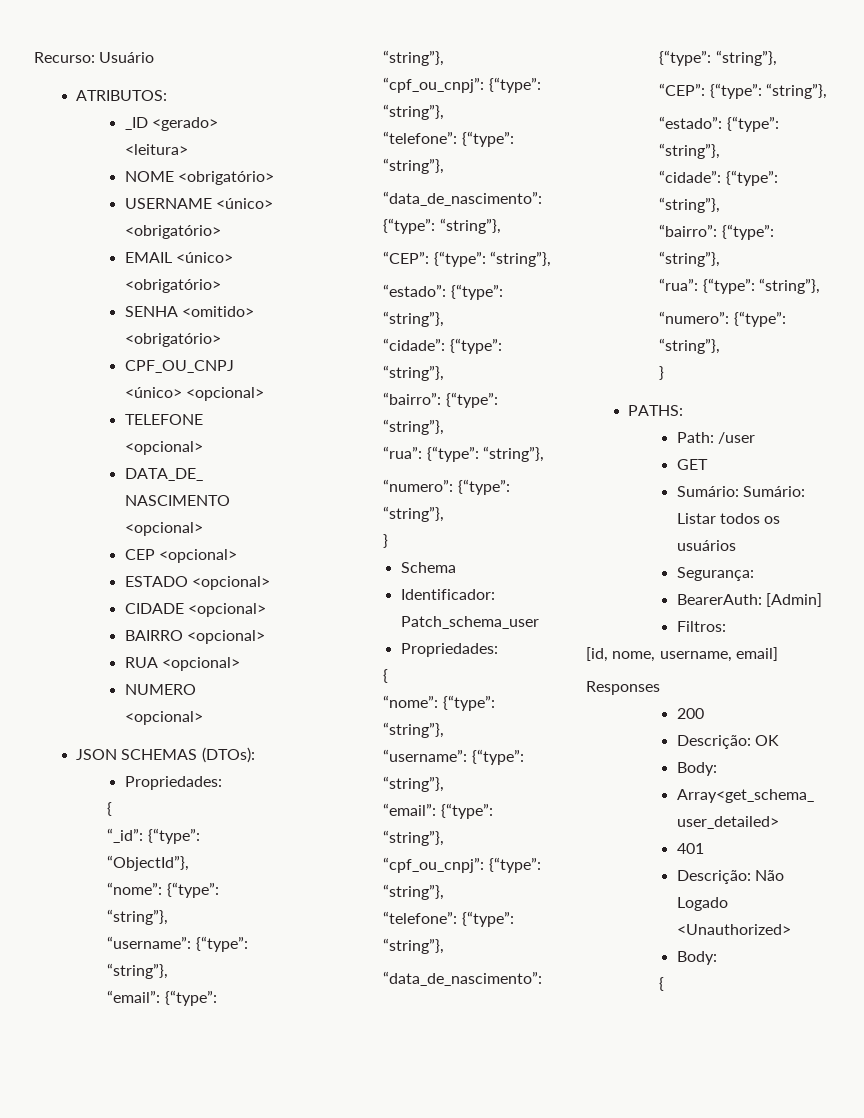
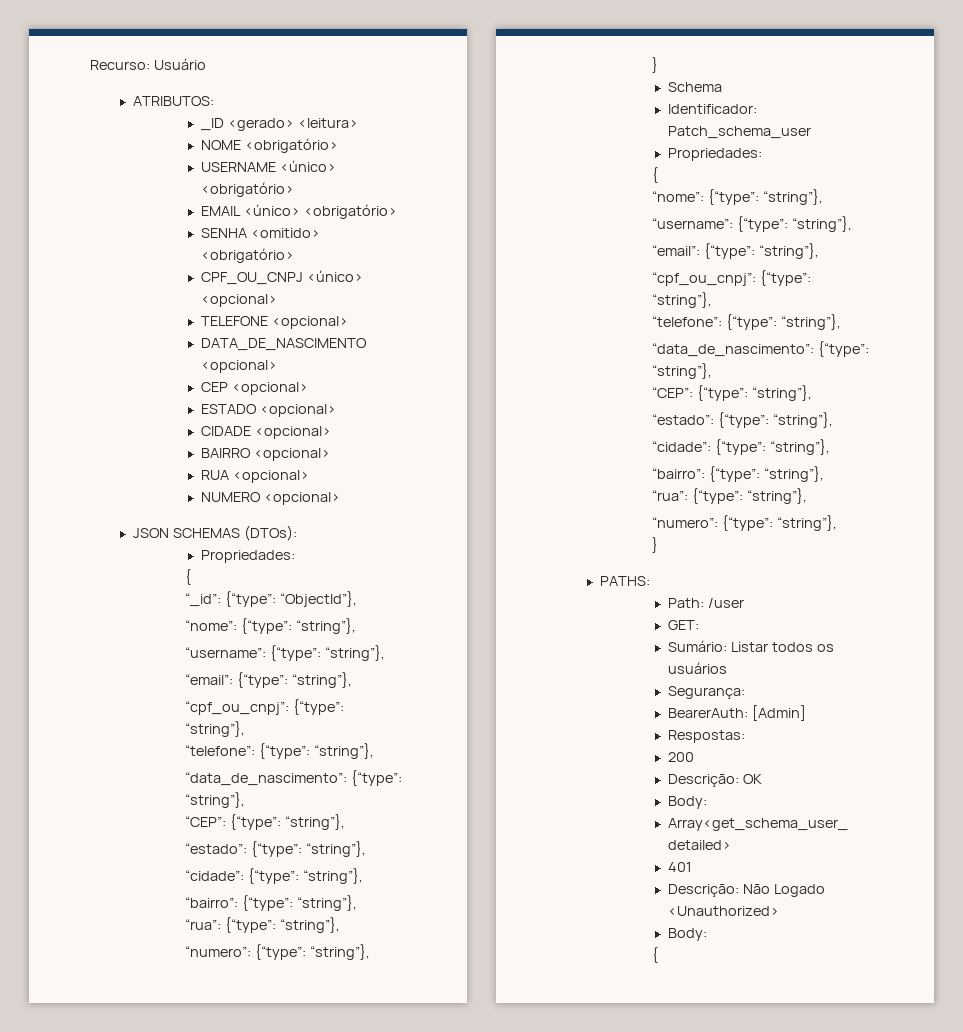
- GET
- Sumário: Sumário: Listar todos os usuários
+ GET:
+ Sumário: Listar todos os usuários
- Filtros:
- [id, nome, username, email]
- Responses
+ Respostas:

